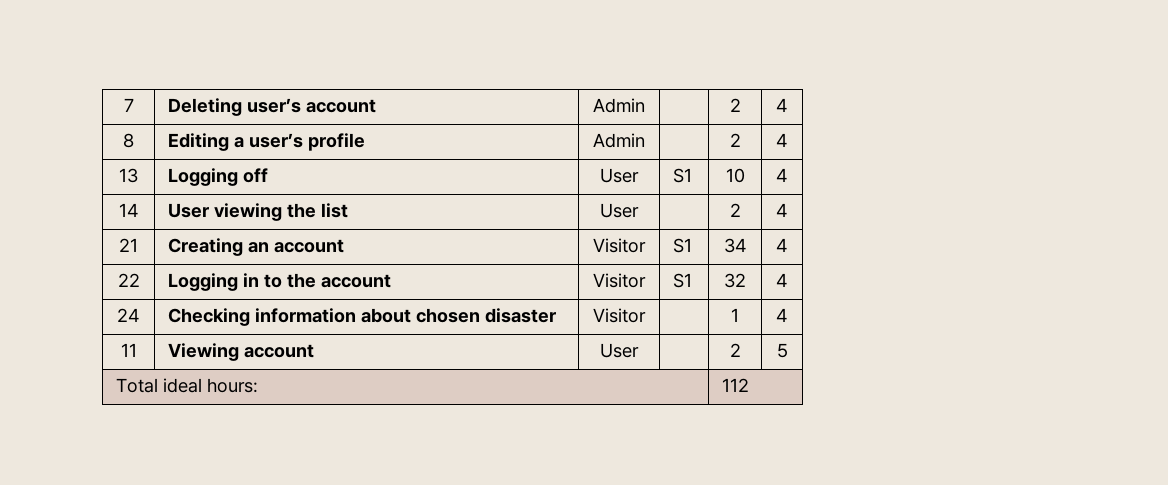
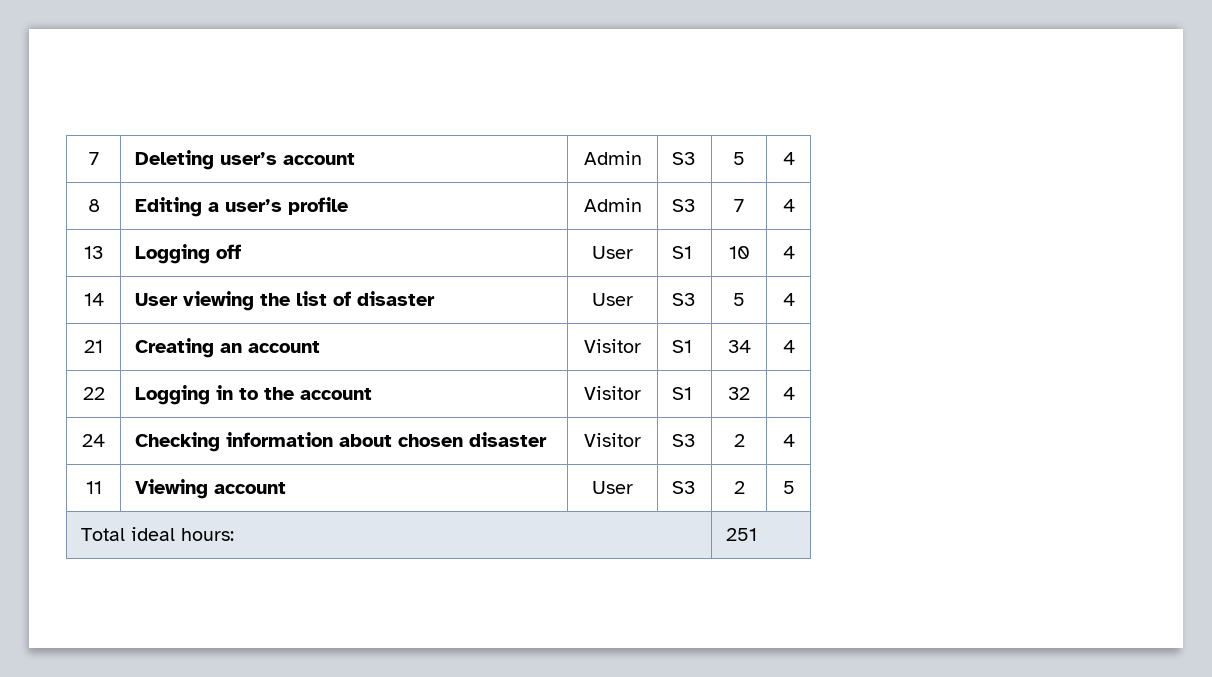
- 7 | Deleting user’s account | Admin | | 2 | 4
+ 7 | Deleting user’s account | Admin | S3 | 5 | 4
- 8 | Editing a user’s profile | Admin | | 2 | 4
+ 8 | Editing a user’s profile | Admin | S3 | 7 | 4
- 14 | User viewing the list | User | | 2 | 4
+ 14 | User viewing the list of disaster | User | S3 | 5 | 4
- 24 | Checking information about chosen disaster | Visitor | | 1 | 4
+ 24 | Checking information about chosen disaster | Visitor | S3 | 2 | 4
- 11 | Viewing account | User | | 2 | 5
+ 11 | Viewing account | User | S3 | 2 | 5
- Total ideal hours: | 112
+ Total ideal hours: | 251

